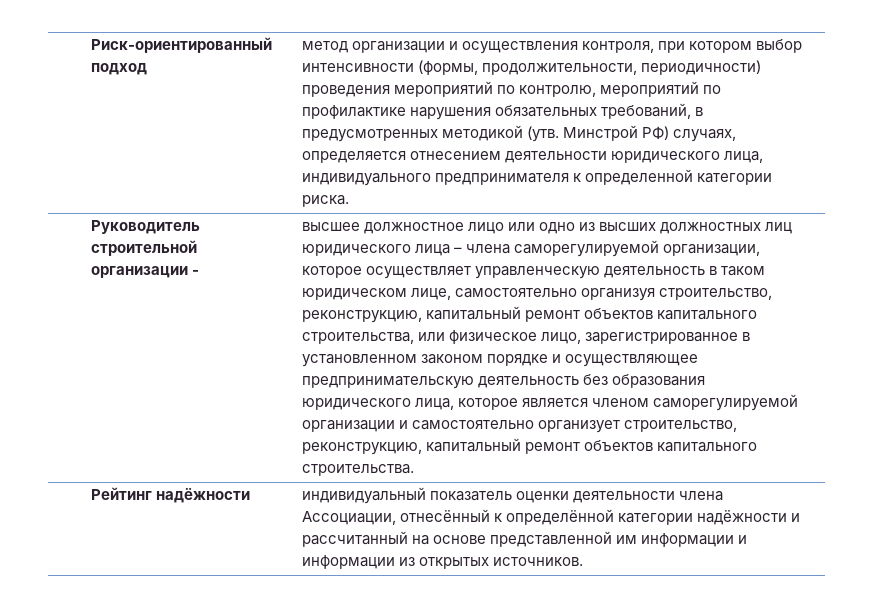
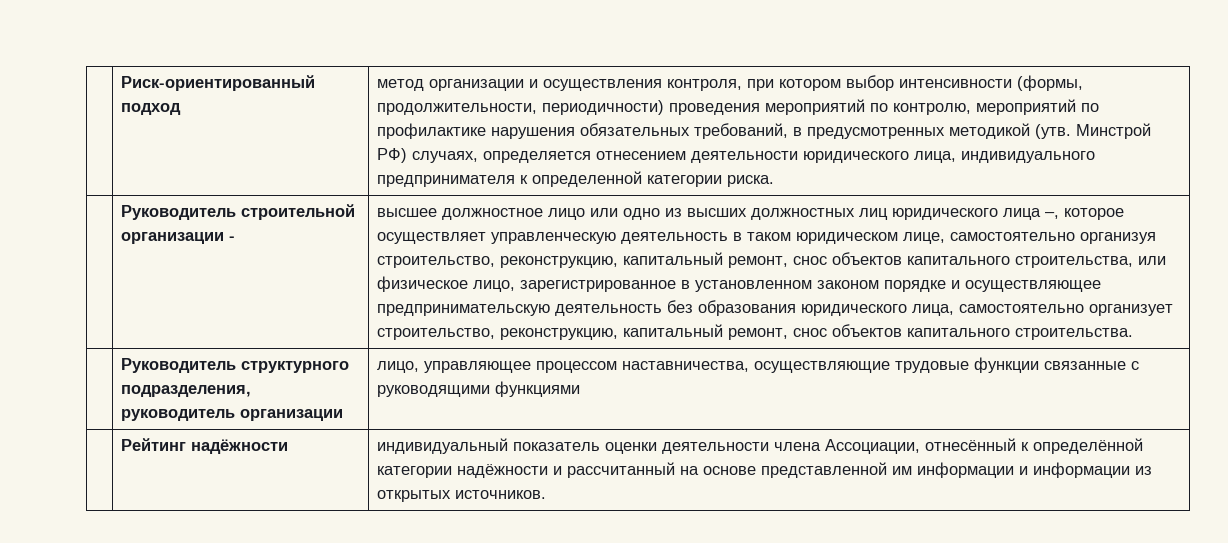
- высшее должностное лицо или одно из высших должностных лиц юридического лица – члена саморегулируемой организации, которое осуществляет управленческую деятельность в таком юридическом лице, самостоятельно организуя строительство, реконструкцию, капитальный ремонт объектов капитального строительства, или физическое лицо, зарегистрированное в установленном законом порядке и осуществляющее предпринимательскую деятельность без образования юридического лица, которое является членом саморегулируемой организации и самостоятельно организует строительство, реконструкцию, капитальный ремонт объектов капитального строительства.
+ высшее должностное лицо или одно из высших должностных лиц юридического лица –, которое осуществляет управленческую деятельность в таком юридическом лице, самостоятельно организуя строительство, реконструкцию, капитальный ремонт, снос объектов капитального строительства, или физическое лицо, зарегистрированное в установленном законом порядке и осуществляющее предпринимательскую деятельность без образования юридического лица, самостоятельно организует строительство, реконструкцию, капитальный ремонт, снос объектов капитального строительства.
+ | Руководитель структурного подразделения, руководитель организации | лицо, управляющее процессом наставничества, осуществляющие трудовые функции связанные с руководящими функциями

